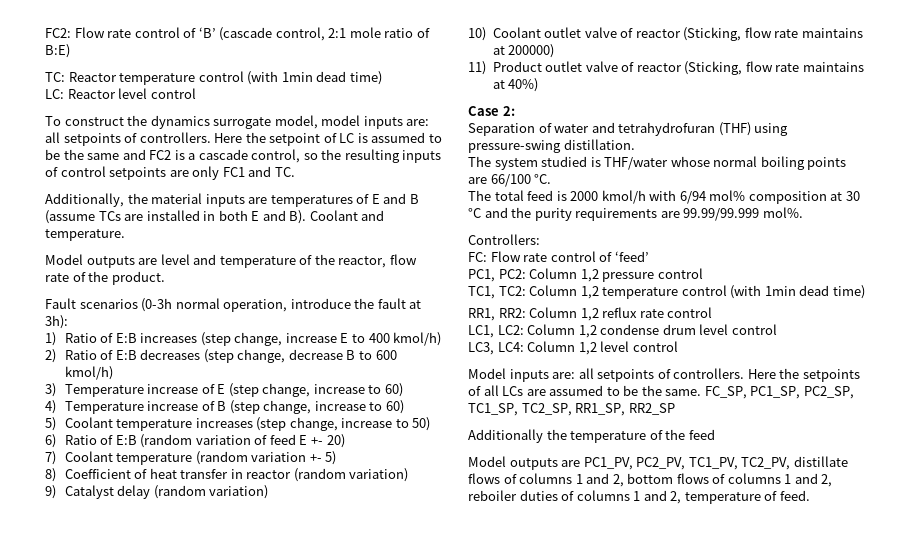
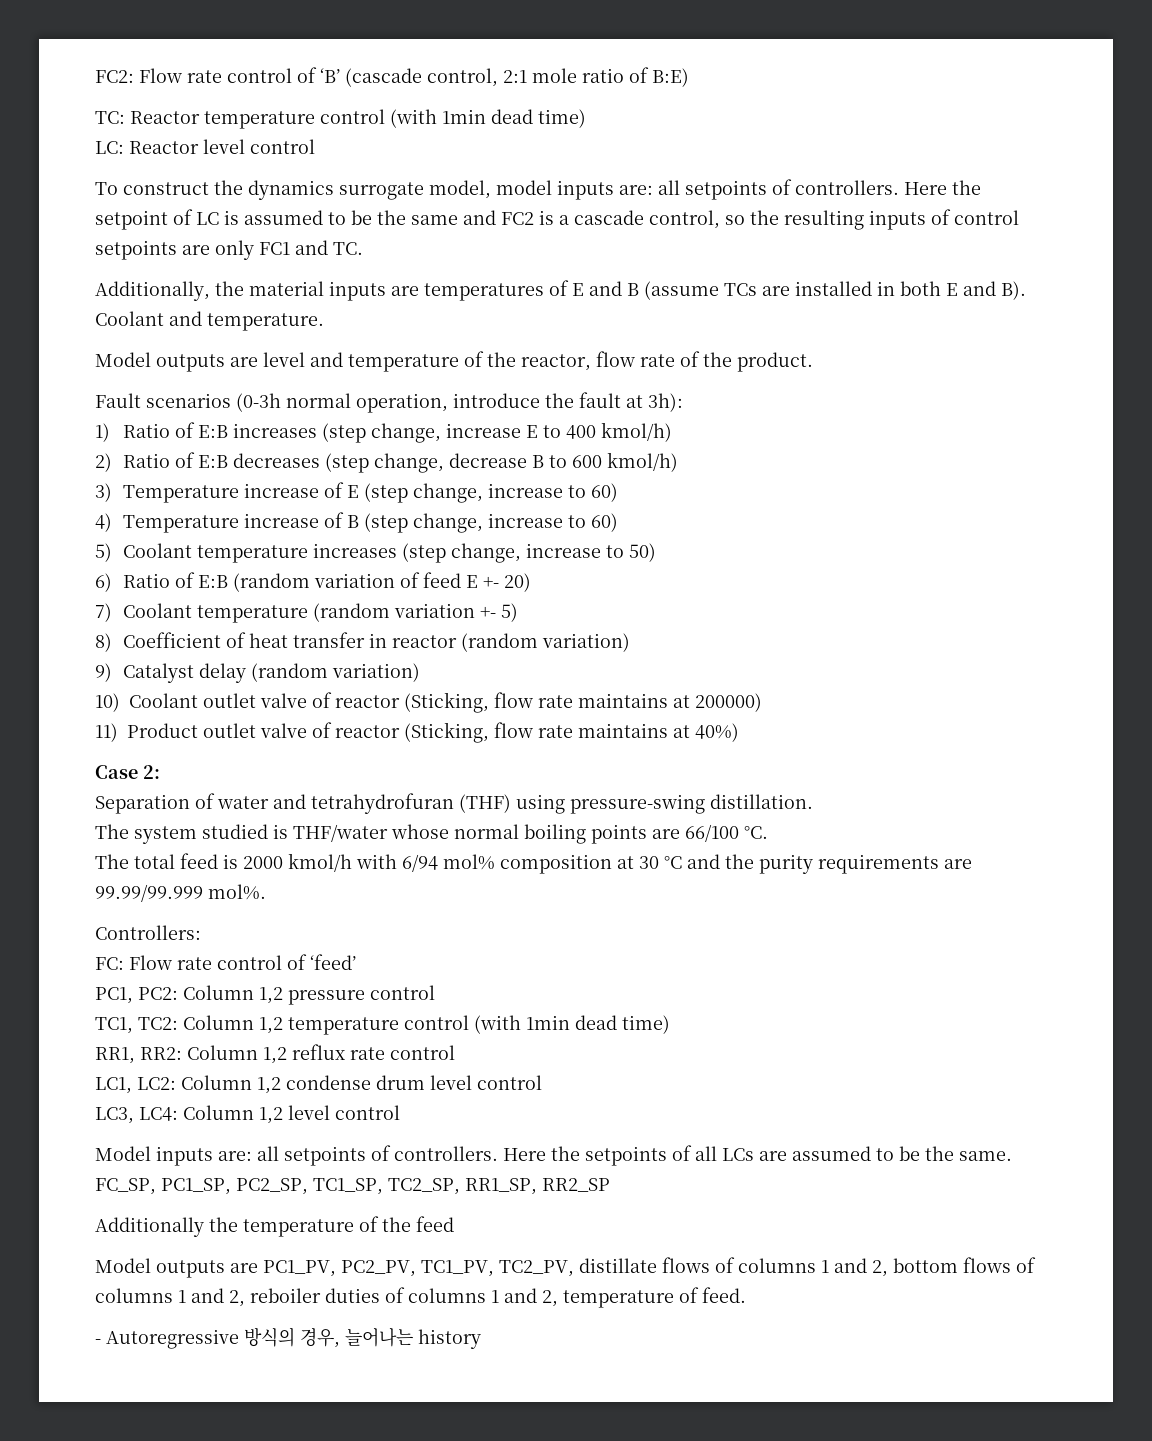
+ - Autoregressive 방식의 경우, 늘어나는 history

